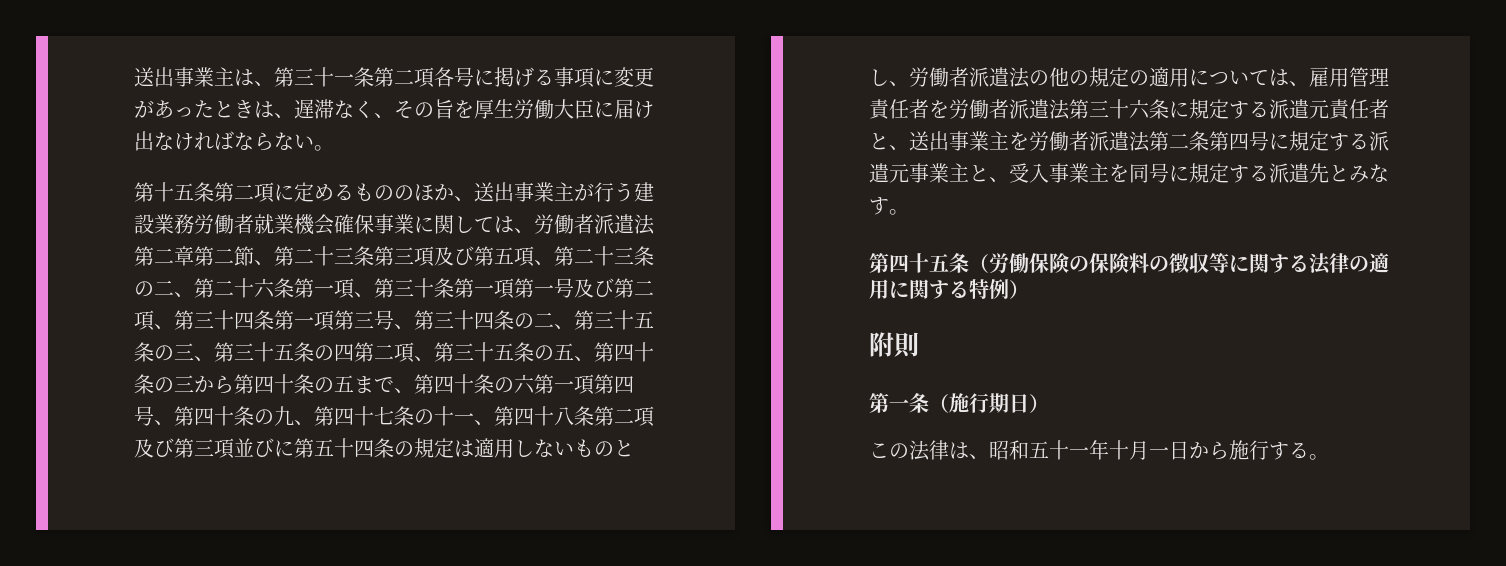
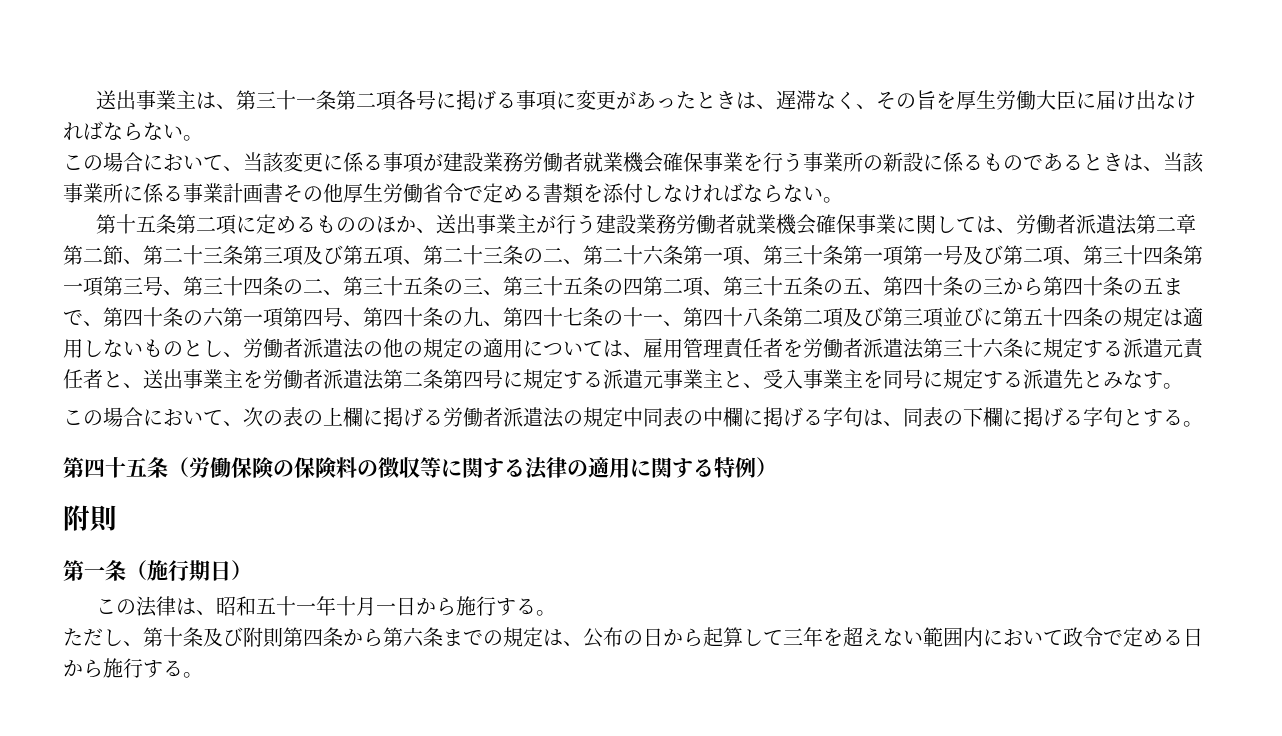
+ この場合において、当該変更に係る事項が建設業務労働者就業機会確保事業を行う事業所の新設に係るものであるときは、当該事業所に係る事業計画書その他厚生労働省令で定める書類を添付しなければならない。
+ この場合において、次の表の上欄に掲げる労働者派遣法の規定中同表の中欄に掲げる字句は、同表の下欄に掲げる字句とする。
+ ただし、第十条及び附則第四条から第六条までの規定は、公布の日から起算して三年を超えない範囲内において政令で定める日から施行する。

